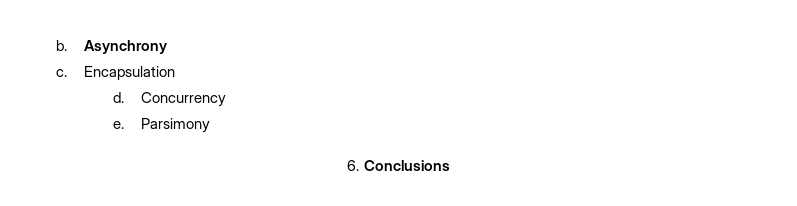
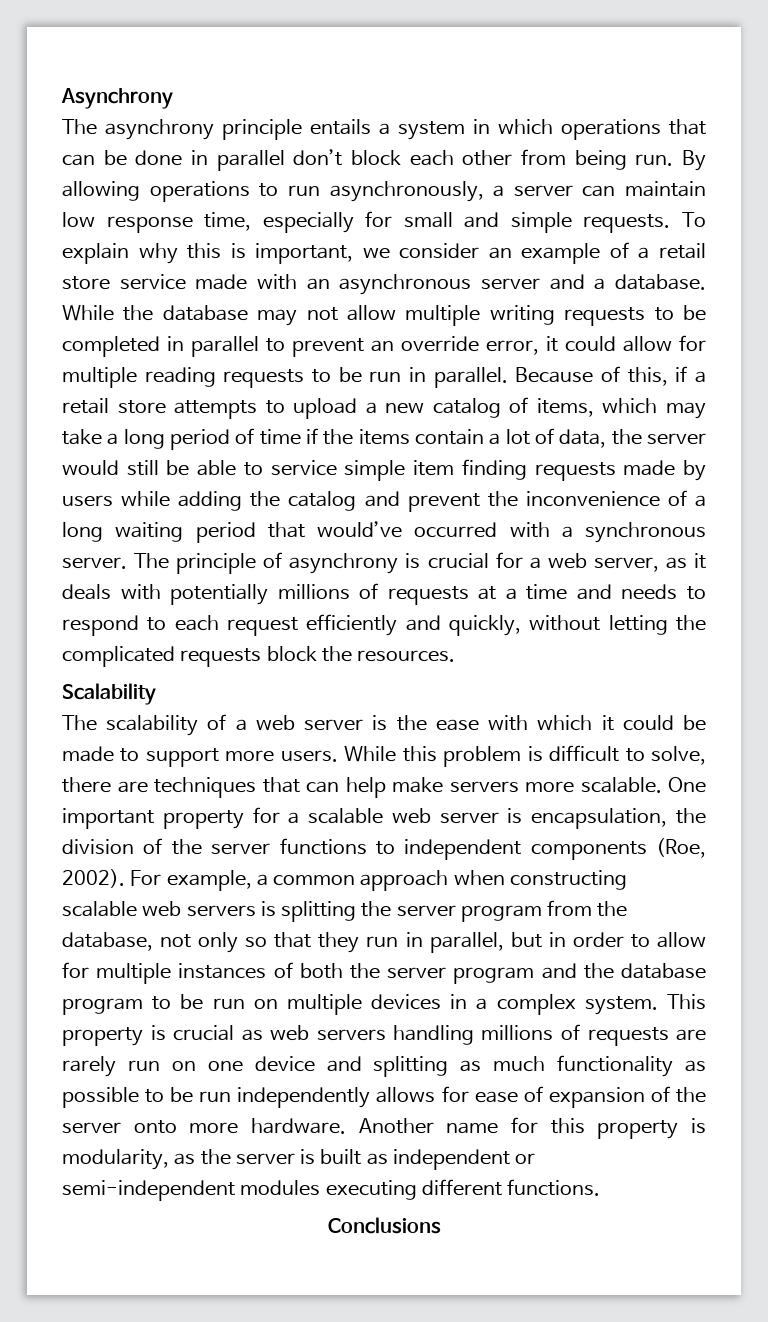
- b.
- c. Encapsulation
- d. Concurrency
- e. Parsimony
- 6. Conclusions
+ The asynchrony principle entails a system in which operations that can be done in parallel don’t block each other from being run. By allowing operations to run asynchronously, a server can maintain low response time, especially for small and simple requests. To explain why this is important, we consider an example of a retail store service made with an asynchronous server and a database. While the database may not allow multiple writing requests to be completed in parallel to prevent an override error, it could allow for multiple reading requests to be run in parallel. Because of this, if a retail store attempts to upload a new catalog of items, which may take a long period of time if the items contain a lot of data, the server would still be able to service simple item finding requests made by users while adding the catalog and prevent the inconvenience of a long waiting period that would’ve occurred with a synchronous server. The principle of asynchrony is crucial for a web server, as it deals with potentially millions of requests at a time and needs to respond to each request efficiently and quickly, without letting the complicated requests block the resources.
+ Scalability
+ The scalability of a web server is the ease with which it could be made to support more users. While this problem is difficult to solve, there are techniques that can help make servers more scalable. One important property for a scalable web server is encapsulation, the division of the server functions to independent components (Roe, 2002). For example, a common approach when constructing scalable web servers is splitting the server program from the database, not only so that they run in parallel, but in order to allow for multiple instances of both the server program and the database program to be run on multiple devices in a complex system. This property is crucial as web servers handling millions of requests are rarely run on one device and splitting as much functionality as possible to be run independently allows for ease of expansion of the server onto more hardware. Another name for this property is modularity, as the server is built as independent or semi-independent modules executing different functions.
+ Conclusions

